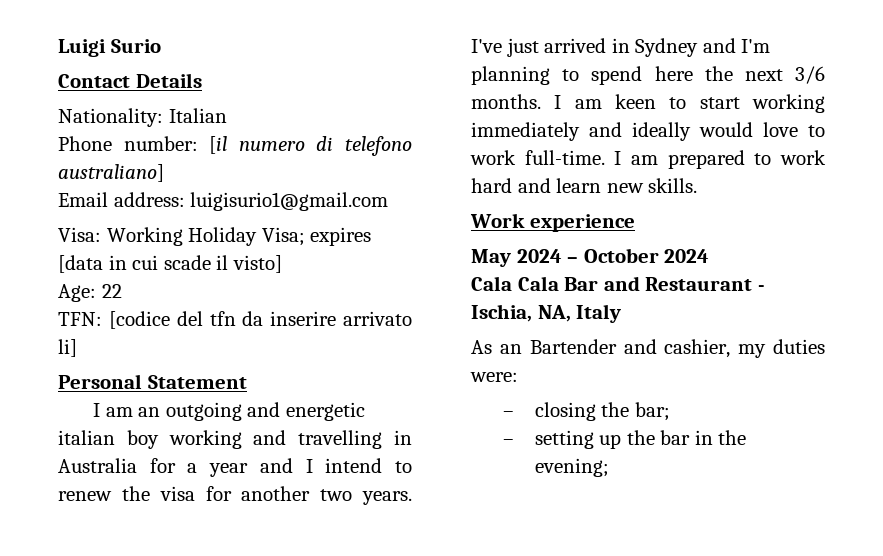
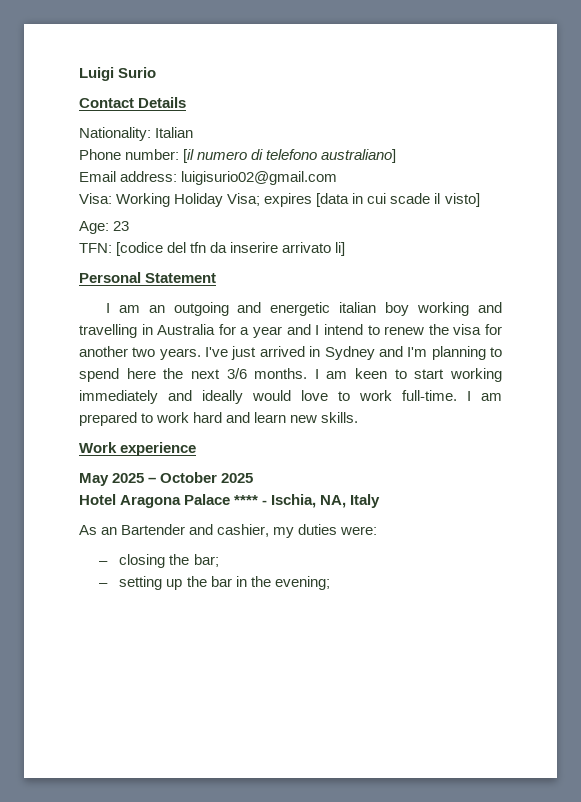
- Email address: luigisurio1@gmail.com
+ Email address: luigisurio02@gmail.com
- Age: 22
+ Age: 23
- May 2024 – October 2024
- Cala Cala Bar and Restaurant - Ischia, NA, Italy
+ May 2025 – October 2025
+ Hotel Aragona Palace **** - Ischia, NA, Italy

